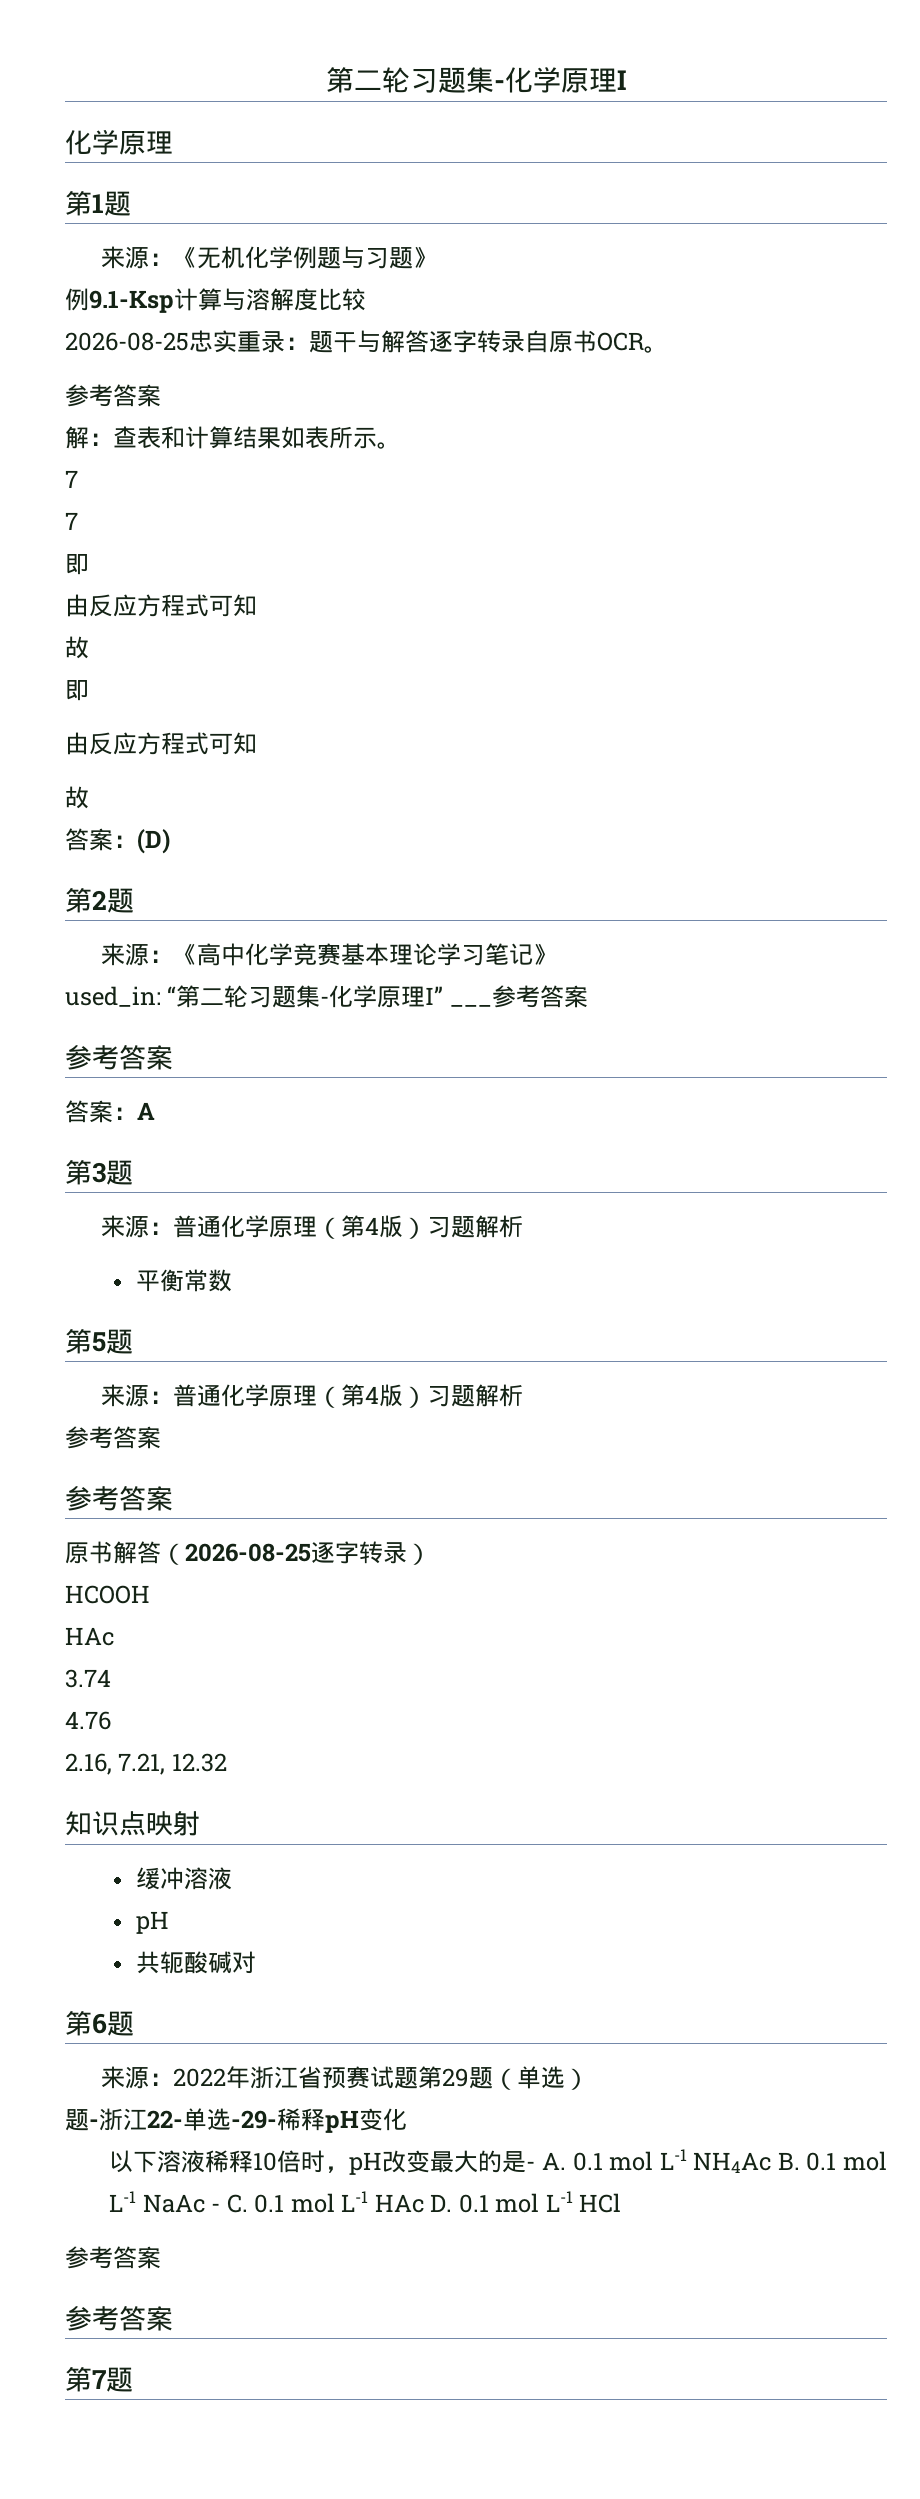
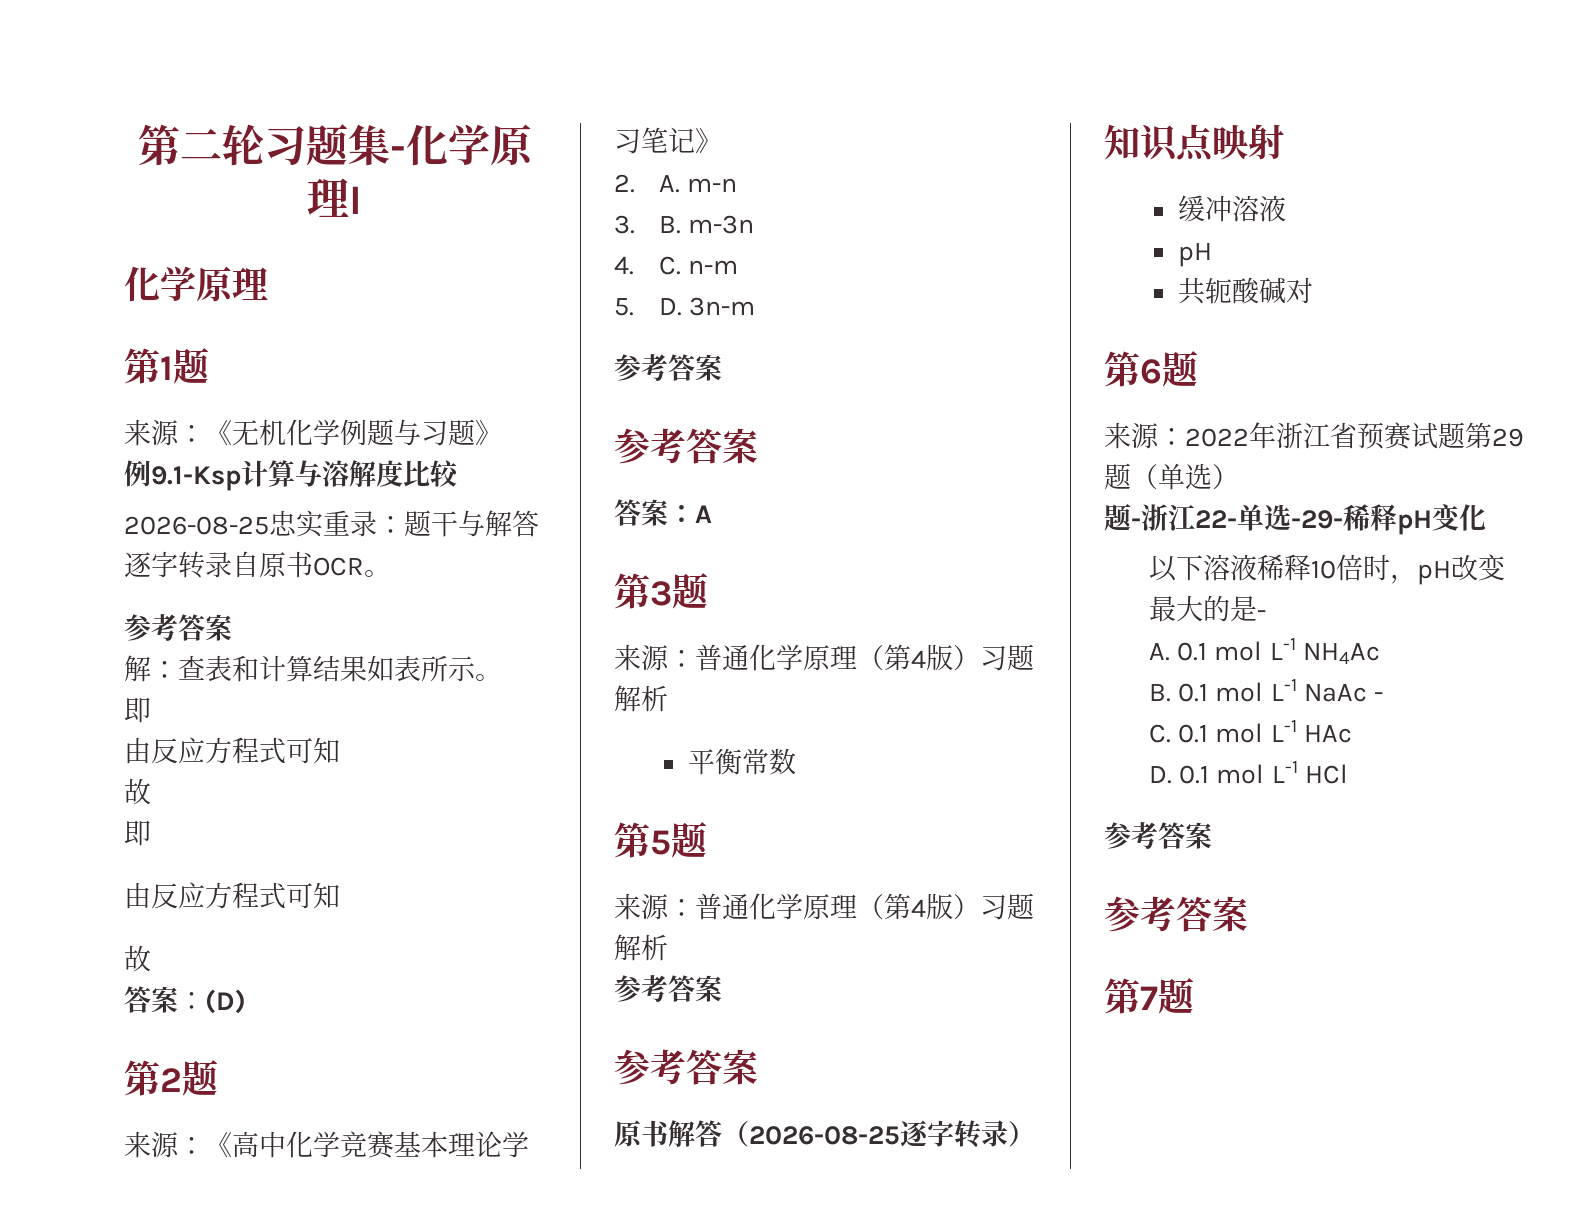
  解：查表和计算结果如表所示。
- 7
- 7
- used_in: “第二轮习题集-化学原理I” ___参考答案
+ 2. A. m-n
+ 3. B. m-3n
+ 4. C. n-m
+ 5. D. 3n-m
+ 参考答案
- HCOOH
- HAc
- 3.74
- 4.76
- 2.16, 7.21, 12.32
- 以下溶液稀释10倍时，pH改变最大的是- A. 0.1 mol L-1 NH4Ac B. 0.1 mol L-1 NaAc - C. 0.1 mol L-1 HAc D. 0.1 mol L-1 HCl
+ 以下溶液稀释10倍时，pH改变最大的是-
+ A. 0.1 mol L-1 NH4Ac
+ B. 0.1 mol L-1 NaAc -
+ C. 0.1 mol L-1 HAc
+ D. 0.1 mol L-1 HCl

